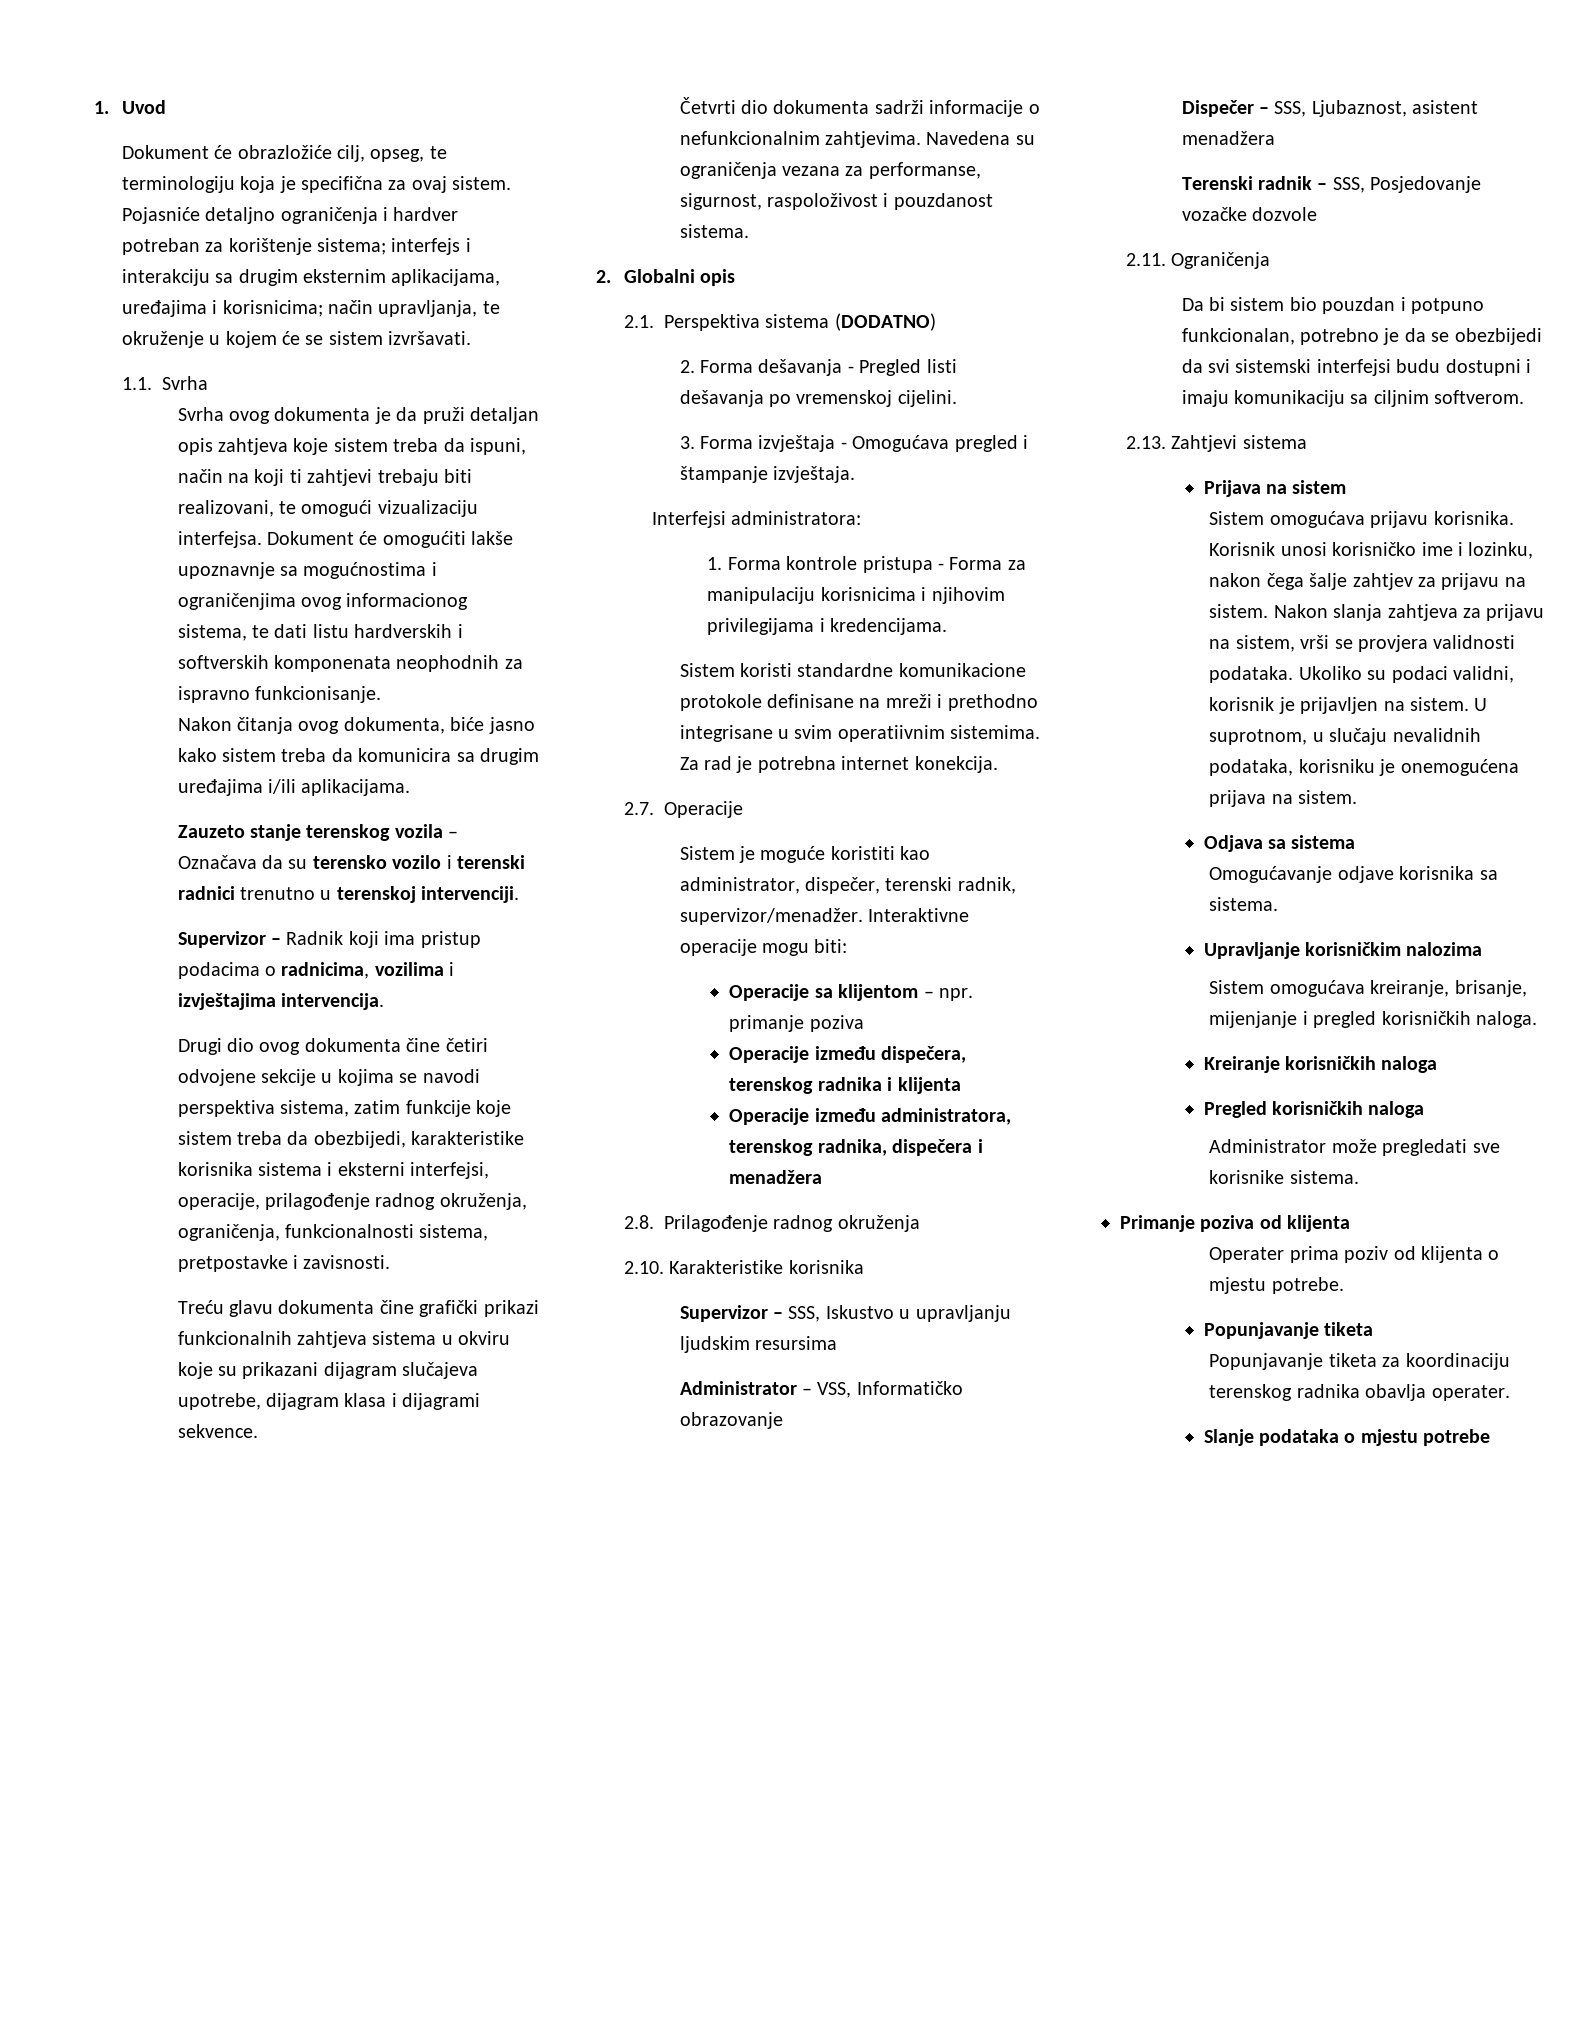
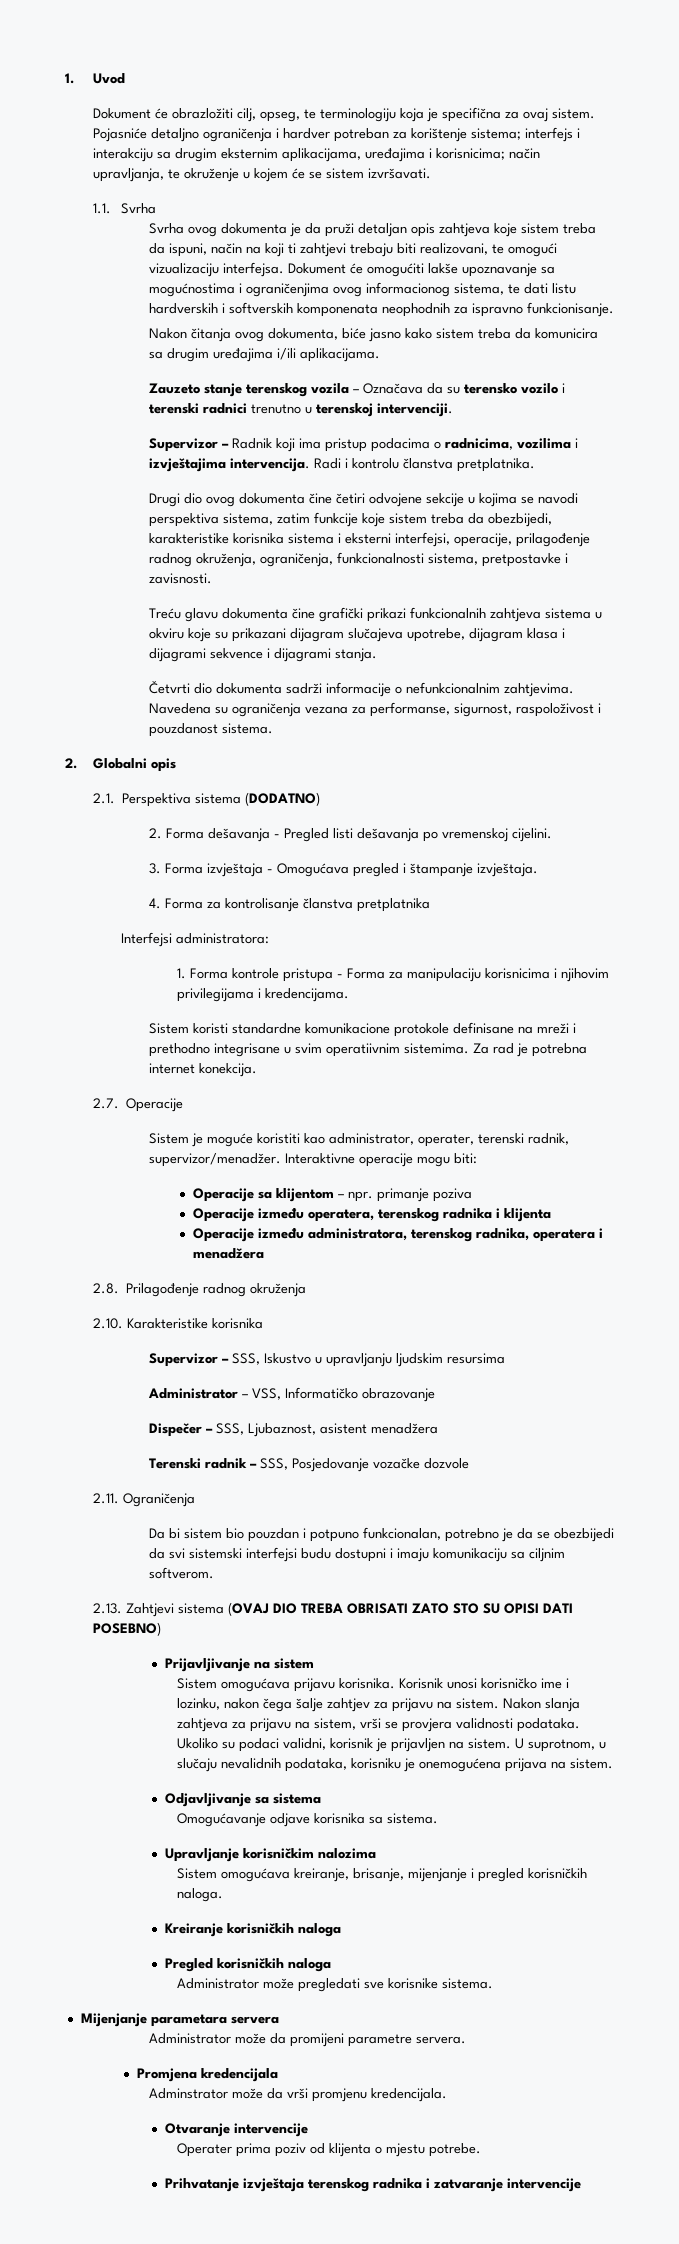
- Dokument će obrazložiće cilj, opseg, te terminologiju koja je specifična za ovaj sistem.
+ Dokument će obrazložiti cilj, opseg, te terminologiju koja je specifična za ovaj sistem.
- Dokument će omogućiti lakše upoznavnje sa mogućnostima i ograničenjima ovog informacionog sistema, te dati listu hardverskih i softverskih komponenata neophodnih za ispravno funkcionisanje.
+ Dokument će omogućiti lakše upoznavanje sa mogućnostima i ograničenjima ovog informacionog sistema, te dati listu hardverskih i softverskih komponenata neophodnih za ispravno funkcionisanje.
+ Radi i kontrolu članstva pretplatnika.
- Treću glavu dokumenta čine grafički prikazi funkcionalnih zahtjeva sistema u okviru koje su prikazani dijagram slučajeva upotrebe, dijagram klasa i dijagrami sekvence.
+ Treću glavu dokumenta čine grafički prikazi funkcionalnih zahtjeva sistema u okviru koje su prikazani dijagram slučajeva upotrebe, dijagram klasa i dijagrami sekvence i dijagrami stanja.
+ 4. Forma za kontrolisanje članstva pretplatnika
- Sistem je moguće koristiti kao administrator, dispečer, terenski radnik, supervizor/menadžer.
+ Sistem je moguće koristiti kao administrator, operater, terenski radnik, supervizor/menadžer.
- Operacije između dispečera, terenskog radnika i klijenta
+ Operacije između operatera, terenskog radnika i klijenta
- Operacije između administratora, terenskog radnika, dispečera i menadžera
+ Operacije između administratora, terenskog radnika, operatera i menadžera
- 2.13. Zahtjevi sistema
- Prijava na sistem
+ 2.13. Zahtjevi sistema (OVAJ DIO TREBA OBRISATI ZATO STO SU OPISI DATI POSEBNO)
+ Prijavljivanje na sistem
- Odjava sa sistema
+ Odjavljivanje sa sistema
- Primanje poziva od klijenta
+ Mijenjanje parametara servera
+ Administrator može da promijeni parametre servera.
+ Promjena kredencijala
+ Adminstrator može da vrši promjenu kredencijala.
+ Otvaranje intervencije
  Operater prima poziv od klijenta o mjestu potrebe.
- Popunjavanje tiketa
- Popunjavanje tiketa za koordinaciju terenskog radnika obavlja operater.
- Slanje podataka o mjestu potrebe
+ Prihvatanje izvještaja terenskog radnika i zatvaranje intervencije

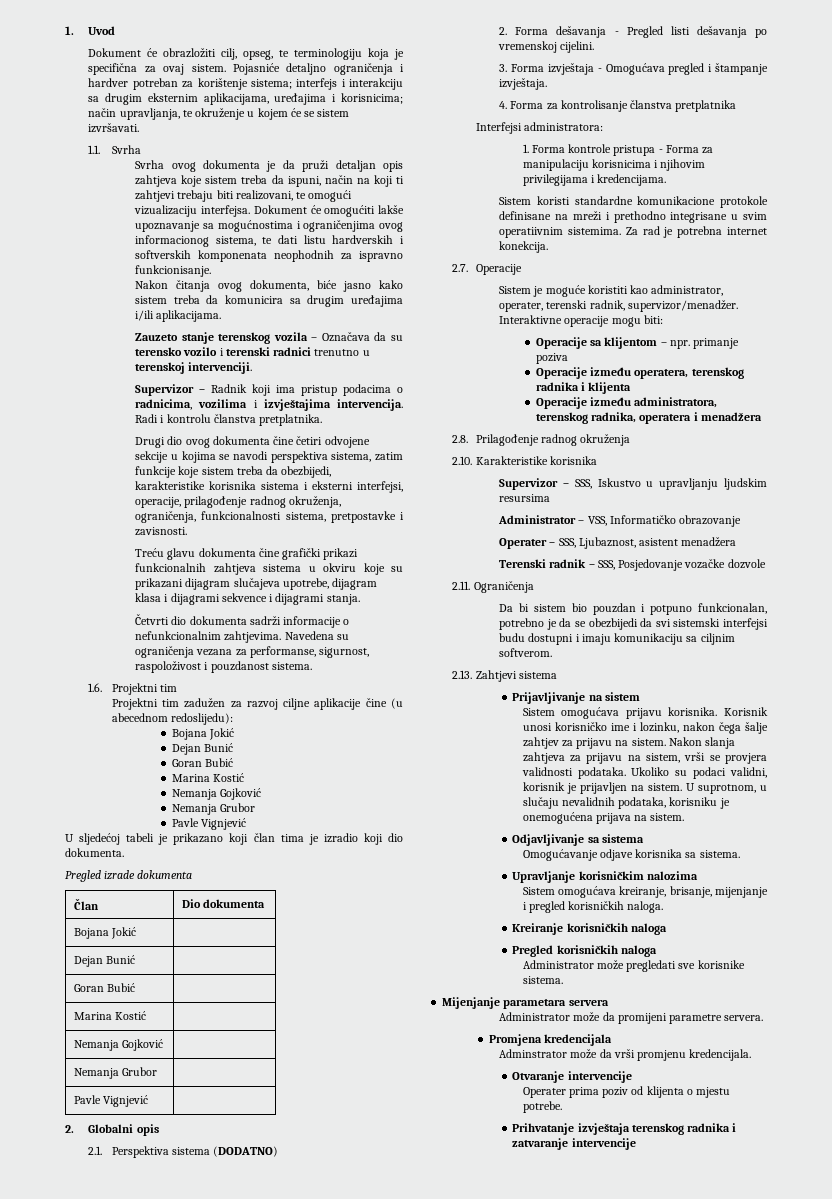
+ 1.6. Projektni tim
+ Projektni tim zadužen za razvoj ciljne aplikacije čine (u abecednom redoslijedu):
+ Bojana Jokić
+ Dejan Bunić
+ Goran Bubić
+ Marina Kostić
+ Nemanja Gojković
+ Nemanja Grubor
+ Pavle Vignjević
+ U sljedećoj tabeli je prikazano koji član tima je izradio koji dio dokumenta.
+ Pregled izrade dokumenta
+ Član | Dio dokumenta
+ Bojana Jokić |
+ Dejan Bunić |
+ Goran Bubić |
+ Marina Kostić |
+ Nemanja Gojković |
+ Nemanja Grubor |
+ Pavle Vignjević |
- Dispečer – SSS, Ljubaznost, asistent menadžera
+ Operater – SSS, Ljubaznost, asistent menadžera
- 2.13. Zahtjevi sistema (OVAJ DIO TREBA OBRISATI ZATO STO SU OPISI DATI POSEBNO)
+ 2.13. Zahtjevi sistema

